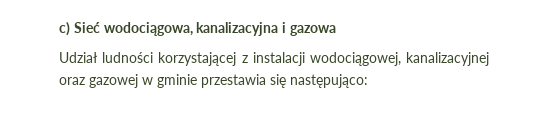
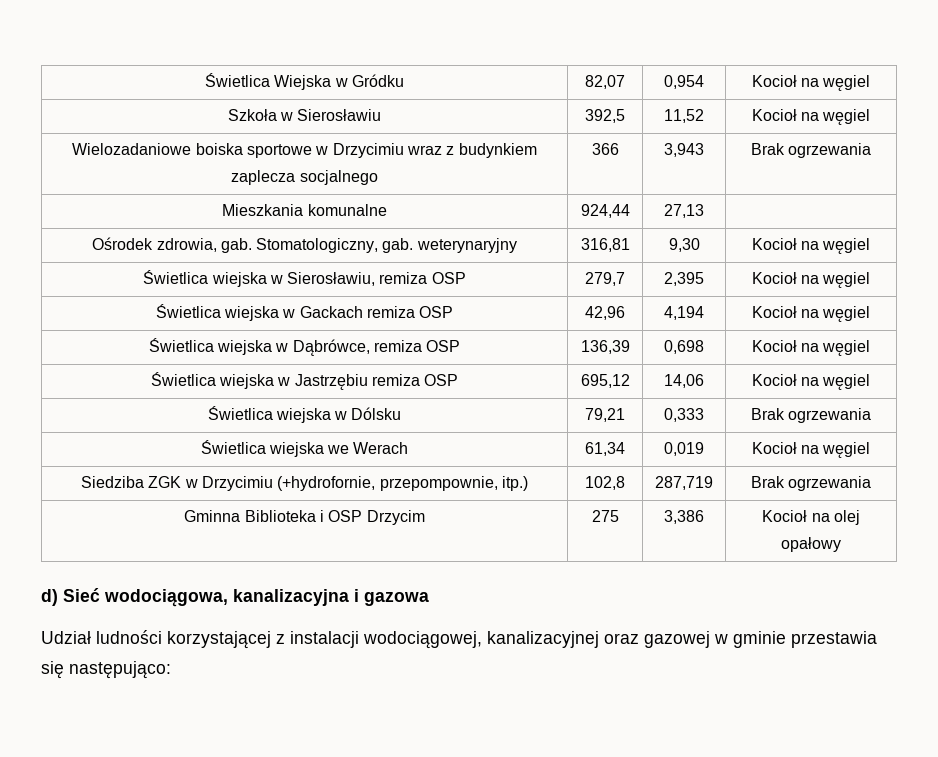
- c) Sieć wodociągowa, kanalizacyjna i gazowa
+ Świetlica Wiejska w Gródku | 82,07 | 0,954 | Kocioł na węgiel
+ Szkoła w Sierosławiu | 392,5 | 11,52 | Kocioł na węgiel
+ Wielozadaniowe boiska sportowe w Drzycimiu wraz z budynkiem zaplecza socjalnego | 366 | 3,943 | Brak ogrzewania
+ Mieszkania komunalne | 924,44 | 27,13 |
+ Ośrodek zdrowia, gab. Stomatologiczny, gab. weterynaryjny | 316,81 | 9,30 | Kocioł na węgiel
+ Świetlica wiejska w Sierosławiu, remiza OSP | 279,7 | 2,395 | Kocioł na węgiel
+ Świetlica wiejska w Gackach remiza OSP | 42,96 | 4,194 | Kocioł na węgiel
+ Świetlica wiejska w Dąbrówce, remiza OSP | 136,39 | 0,698 | Kocioł na węgiel
+ Świetlica wiejska w Jastrzębiu remiza OSP | 695,12 | 14,06 | Kocioł na węgiel
+ Świetlica wiejska w Dólsku | 79,21 | 0,333 | Brak ogrzewania
+ Świetlica wiejska we Werach | 61,34 | 0,019 | Kocioł na węgiel
+ Siedziba ZGK w Drzycimiu (+hydrofornie, przepompownie, itp.) | 102,8 | 287,719 | Brak ogrzewania
+ Gminna Biblioteka i OSP Drzycim | 275 | 3,386 | Kocioł na olej opałowy
+ d) Sieć wodociągowa, kanalizacyjna i gazowa

